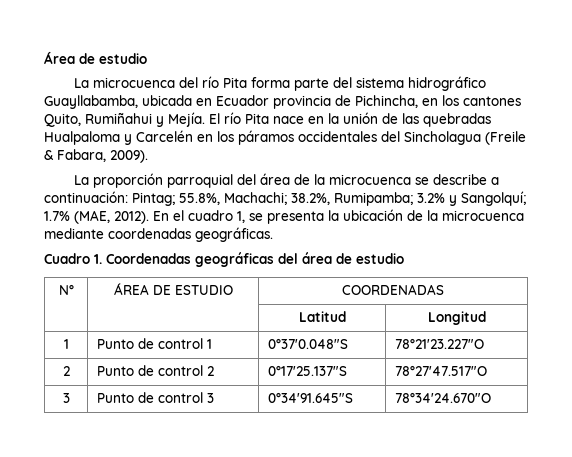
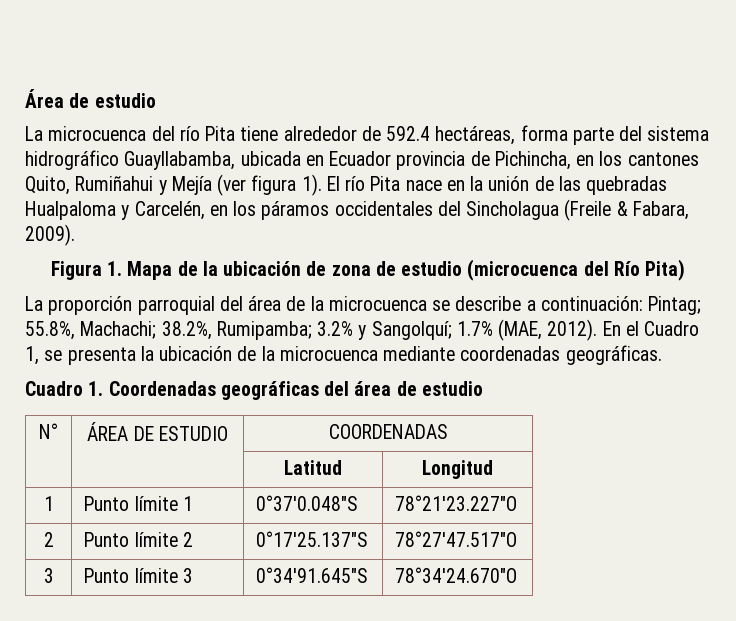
- La microcuenca del río Pita forma parte del sistema hidrográfico Guayllabamba, ubicada en Ecuador provincia de Pichincha, en los cantones Quito, Rumiñahui y Mejía.
+ La microcuenca del río Pita tiene alrededor de 592.4 hectáreas, forma parte del sistema hidrográfico Guayllabamba, ubicada en Ecuador provincia de Pichincha, en los cantones Quito, Rumiñahui y Mejía (ver figura 1).
- El río Pita nace en la unión de las quebradas Hualpaloma y Carcelén en los páramos occidentales del Sincholagua (Freile & Fabara, 2009).
+ El río Pita nace en la unión de las quebradas Hualpaloma y Carcelén, en los páramos occidentales del Sincholagua (Freile & Fabara, 2009).
+ Figura 1. Mapa de la ubicación de zona de estudio (microcuenca del Río Pita)
- En el cuadro 1, se presenta la ubicación de la microcuenca mediante coordenadas geográficas.
+ En el Cuadro 1, se presenta la ubicación de la microcuenca mediante coordenadas geográficas.
- 1 | Punto de control 1 | 0°37'0.048"S | 78°21'23.227"O
+ 1 | Punto límite 1 | 0°37'0.048"S | 78°21'23.227"O
- 2 | Punto de control 2 | 0°17'25.137"S | 78°27'47.517"O
+ 2 | Punto límite 2 | 0°17'25.137"S | 78°27'47.517"O
- 3 | Punto de control 3 | 0°34'91.645"S | 78°34'24.670"O
+ 3 | Punto límite 3 | 0°34'91.645"S | 78°34'24.670"O

